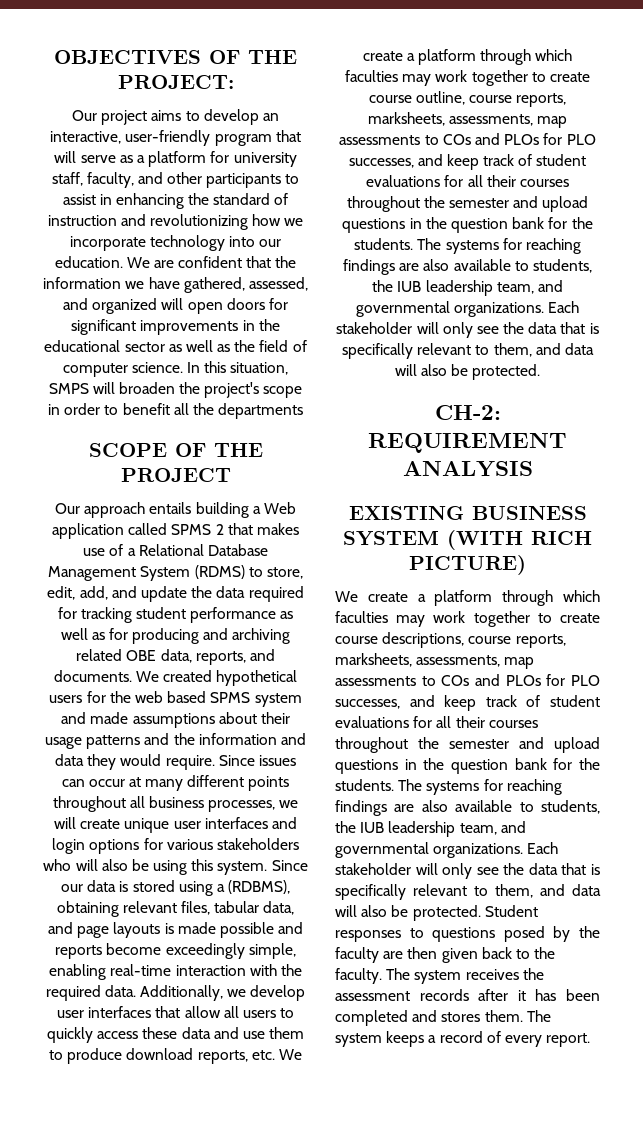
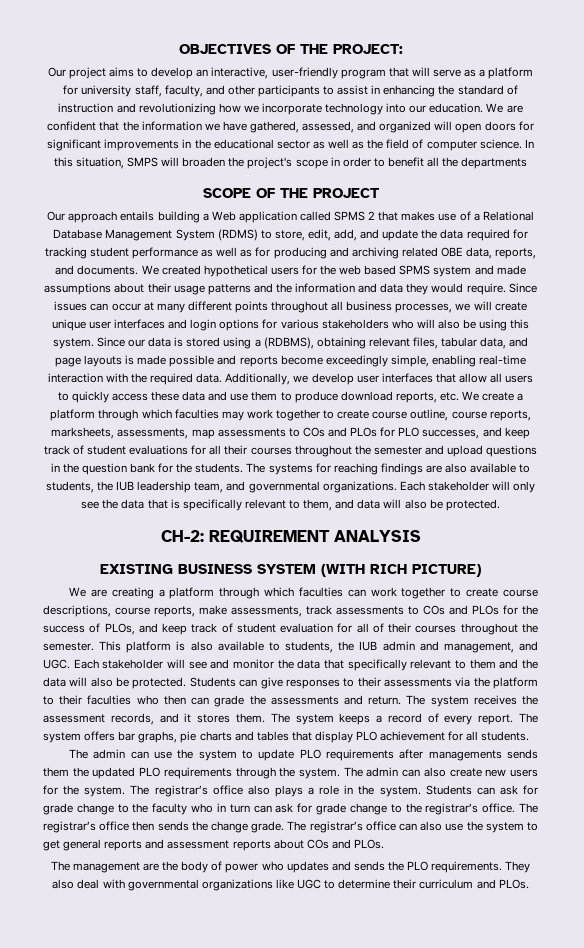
- We create a platform through which faculties may work together to create course descriptions, course reports, marksheets, assessments, map assessments to COs and PLOs for PLO successes, and keep track of student evaluations for all their courses throughout the semester and upload questions in the question bank for the students. The systems for reaching findings are also available to students, the IUB leadership team, and governmental organizations. Each stakeholder will only see the data that is specifically relevant to them, and data will also be protected. Student responses to questions posed by the faculty are then given back to the faculty.
+ We are creating a platform through which faculties can work together to create course descriptions, course reports, make assessments, track assessments to COs and PLOs for the success of PLOs, and keep track of student evaluation for all of their courses throughout the semester. This platform is also available to students, the IUB admin and management, and UGC. Each stakeholder will see and monitor the data that specifically relevant to them and the data will also be protected. Students can give responses to their assessments via the platform to their faculties who then can grade the assessments and return.
- The system receives the assessment records after it has been completed and stores them.
+ The system receives the assessment records, and it stores them.
+ The system offers bar graphs, pie charts and tables that display PLO achievement for all students.
+ The admin can use the system to update PLO requirements after managements sends them the updated PLO requirements through the system. The admin can also create new users for the system. The registrar’s office also plays a role in the system. Students can ask for grade change to the faculty who in turn can ask for grade change to the registrar’s office. The registrar’s office then sends the change grade. The registrar’s office can also use the system to get general reports and assessment reports about COs and PLOs.
+ The management are the body of power who updates and sends the PLO requirements. They also deal with governmental organizations like UGC to determine their curriculum and PLOs.

